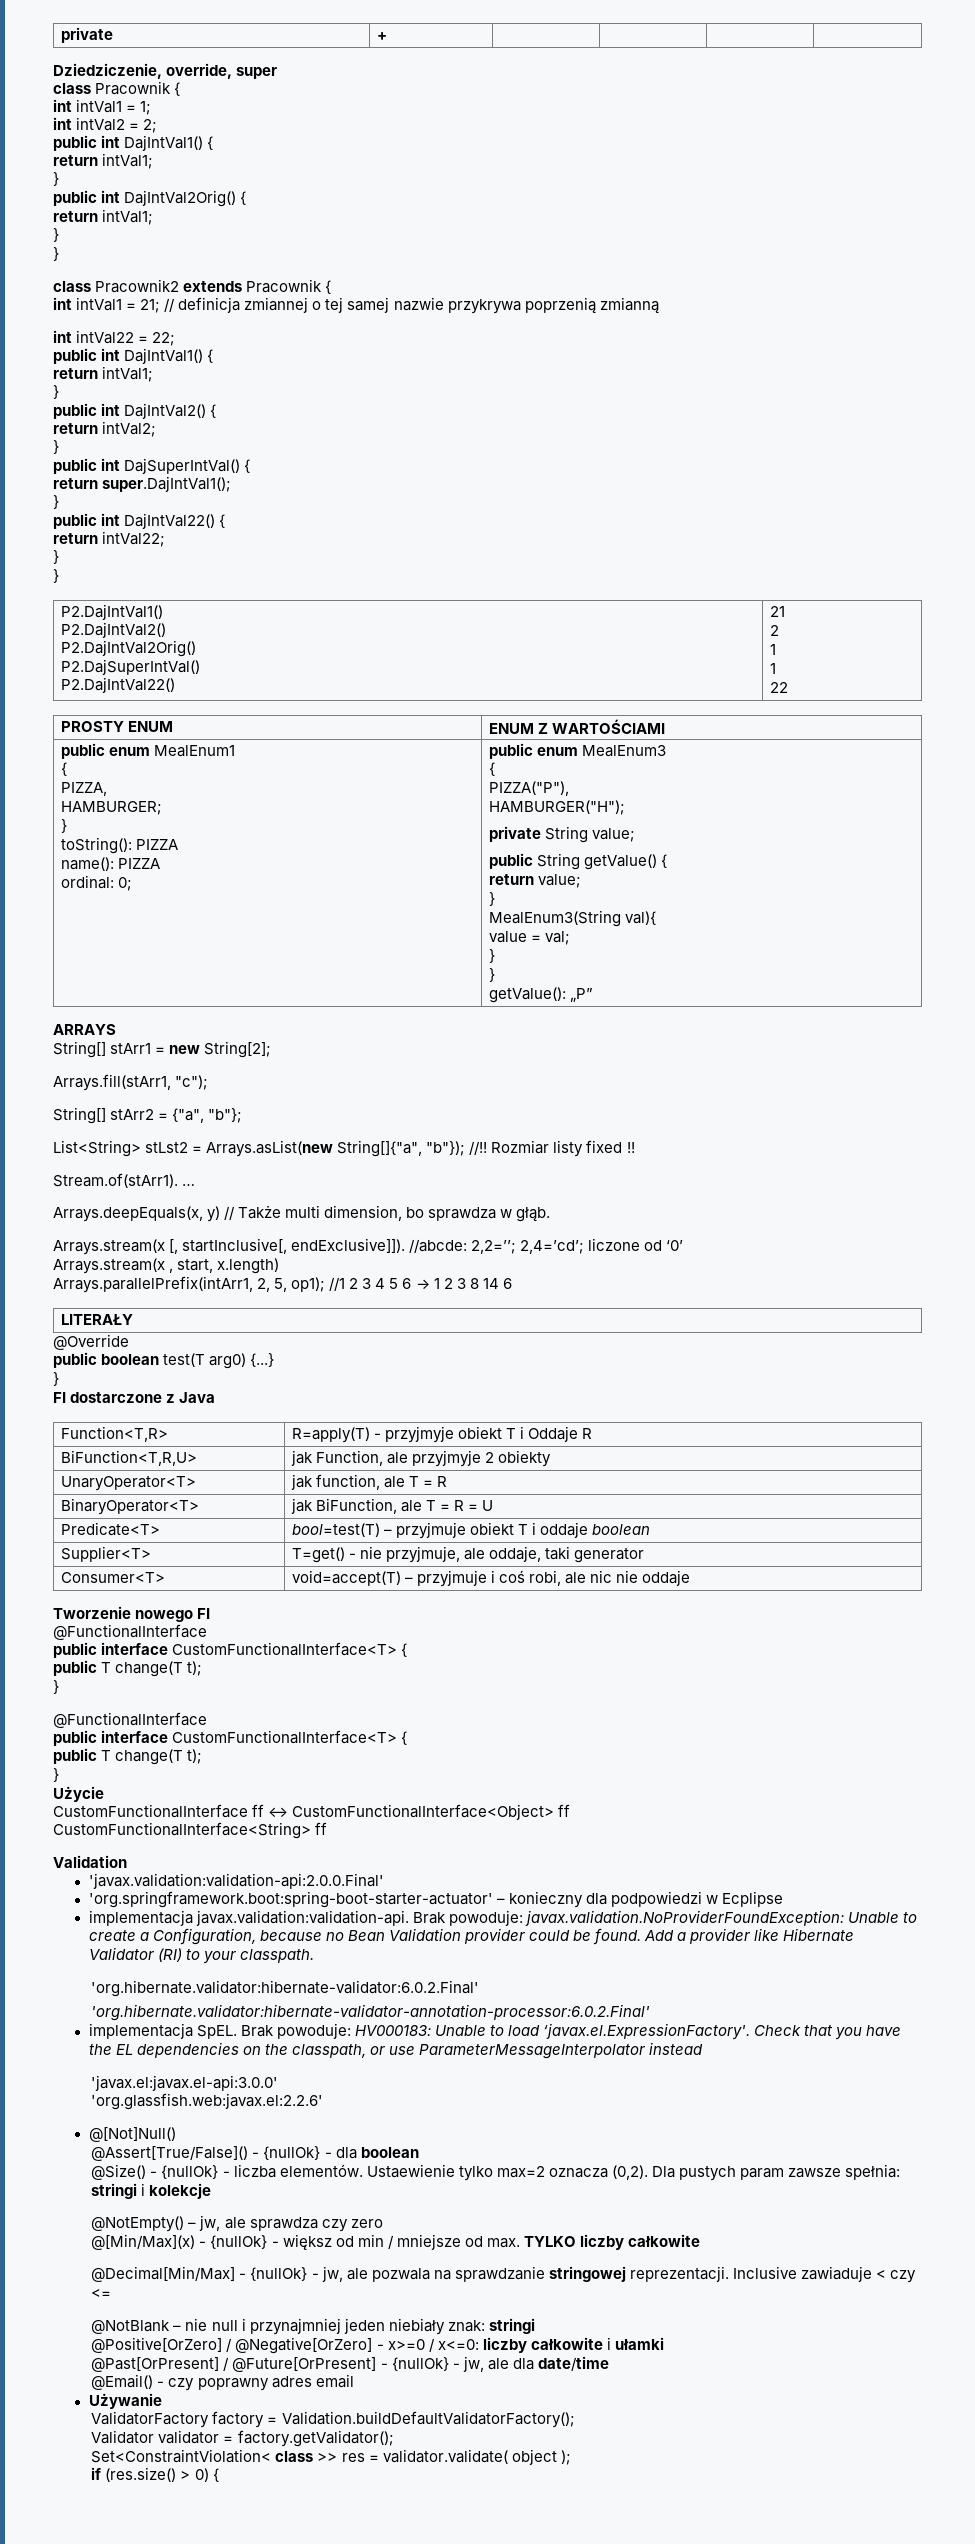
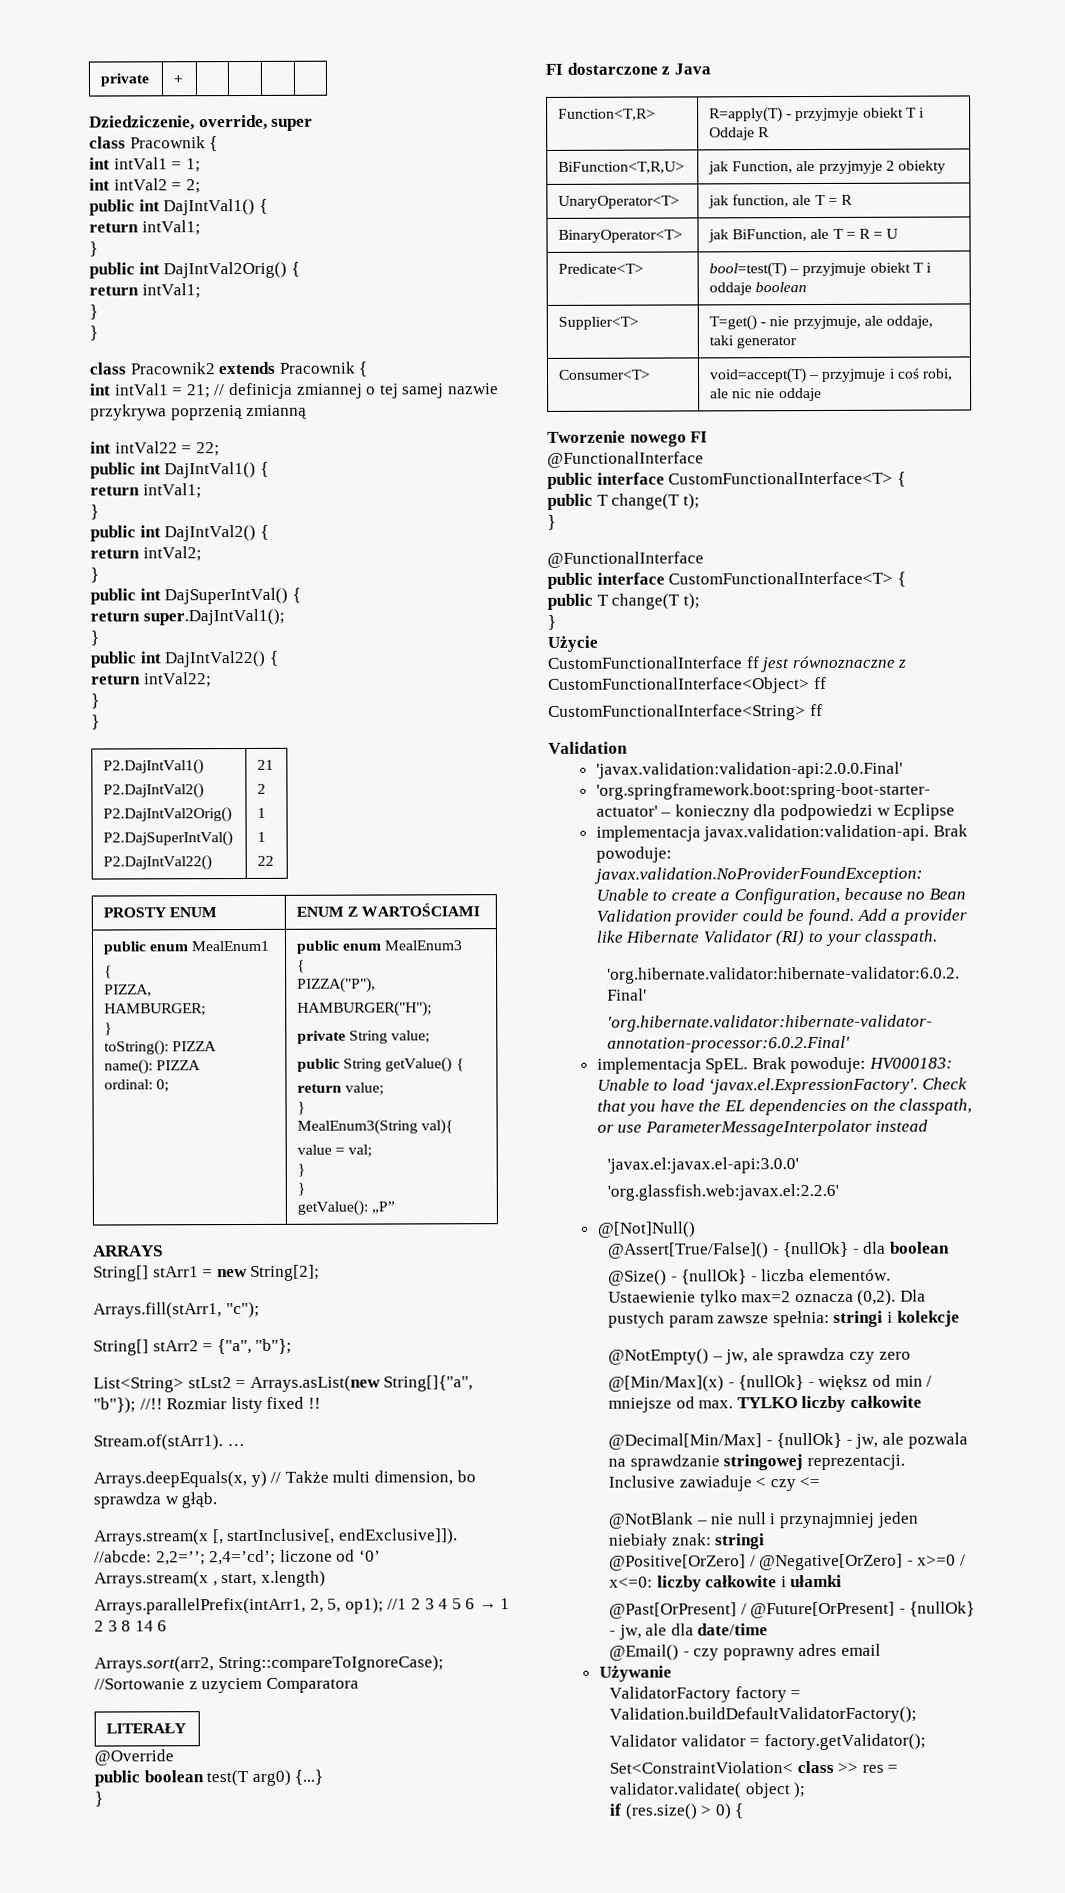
+ Arrays.sort(arr2, String::compareToIgnoreCase); //Sortowanie z uzyciem Comparatora
- CustomFunctionalInterface ff ↔ CustomFunctionalInterface<Object> ff
+ CustomFunctionalInterface ff jest równoznaczne z CustomFunctionalInterface<Object> ff

